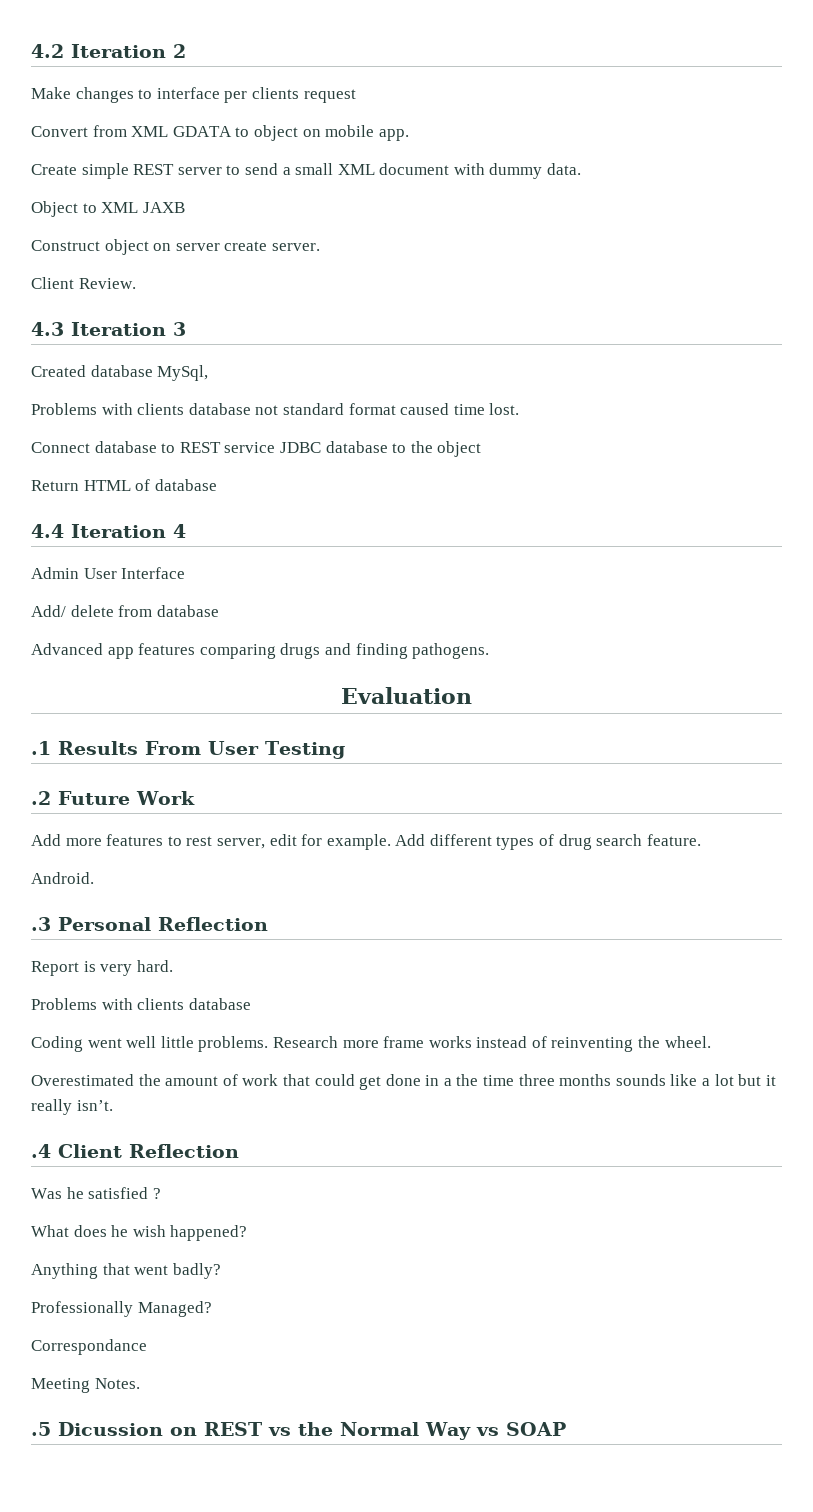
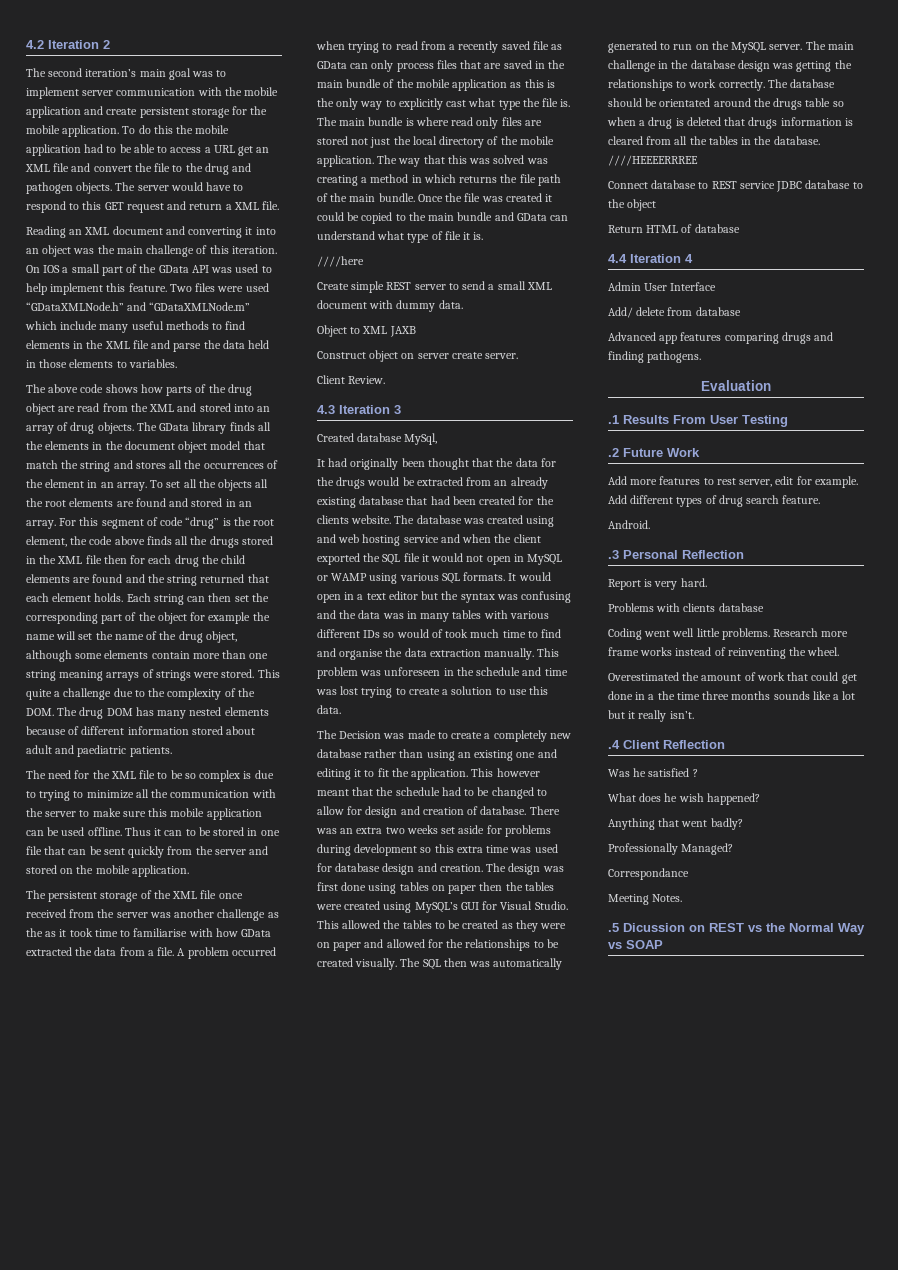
- Make changes to interface per clients request
- Convert from XML GDATA to object on mobile app.
+ The second iteration’s main goal was to implement server communication with the mobile application and create persistent storage for the mobile application. To do this the mobile application had to be able to access a URL get an XML file and convert the file to the drug and pathogen objects. The server would have to respond to this GET request and return a XML file.
+ Reading an XML document and converting it into an object was the main challenge of this iteration. On IOS a small part of the GData API was used to help implement this feature. Two files were used “GDataXMLNode.h” and “GDataXMLNode.m” which include many useful methods to find elements in the XML file and parse the data held in those elements to variables.
+ The above code shows how parts of the drug object are read from the XML and stored into an array of drug objects. The GData library finds all the elements in the document object model that match the string and stores all the occurrences of the element in an array. To set all the objects all the root elements are found and stored in an array. For this segment of code “drug” is the root element, the code above finds all the drugs stored in the XML file then for each drug the child elements are found and the string returned that each element holds. Each string can then set the corresponding part of the object for example the name will set the name of the drug object, although some elements contain more than one string meaning arrays of strings were stored. This quite a challenge due to the complexity of the DOM. The drug DOM has many nested elements because of different information stored about adult and paediatric patients.
+ The need for the XML file to be so complex is due to trying to minimize all the communication with the server to make sure this mobile application can be used offline. Thus it can to be stored in one file that can be sent quickly from the server and stored on the mobile application.
+ The persistent storage of the XML file once received from the server was another challenge as the as it took time to familiarise with how GData extracted the data from a file. A problem occurred when trying to read from a recently saved file as GData can only process files that are saved in the main bundle of the mobile application as this is the only way to explicitly cast what type the file is. The main bundle is where read only files are stored not just the local directory of the mobile application. The way that this was solved was creating a method in which returns the file path of the main bundle. Once the file was created it could be copied to the main bundle and GData can understand what type of file it is.
+ ////here
- Problems with clients database not standard format caused time lost.
+ It had originally been thought that the data for the drugs would be extracted from an already existing database that had been created for the clients website. The database was created using and web hosting service and when the client exported the SQL file it would not open in MySQL or WAMP using various SQL formats. It would open in a text editor but the syntax was confusing and the data was in many tables with various different IDs so would of took much time to find and organise the data extraction manually. This problem was unforeseen in the schedule and time was lost trying to create a solution to use this data.
+ The Decision was made to create a completely new database rather than using an existing one and editing it to fit the application. This however meant that the schedule had to be changed to allow for design and creation of database. There was an extra two weeks set aside for problems during development so this extra time was used for database design and creation. The design was first done using tables on paper then the tables were created using MySQL’s GUI for Visual Studio. This allowed the tables to be created as they were on paper and allowed for the relationships to be created visually. The SQL then was automatically generated to run on the MySQL server. The main challenge in the database design was getting the relationships to work correctly. The database should be orientated around the drugs table so when a drug is deleted that drugs information is cleared from all the tables in the database. ////HEEEERRREE

